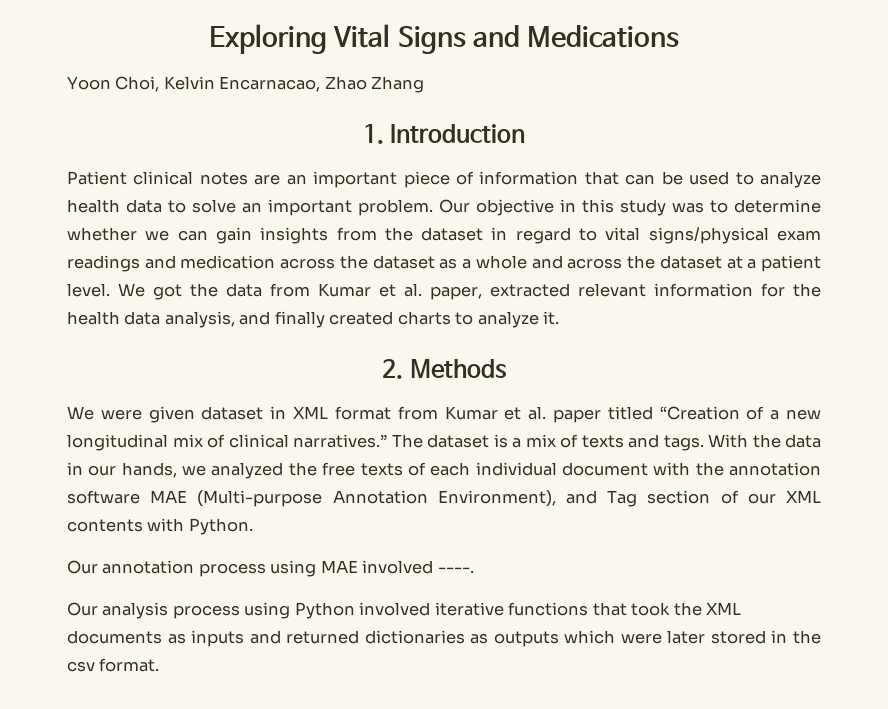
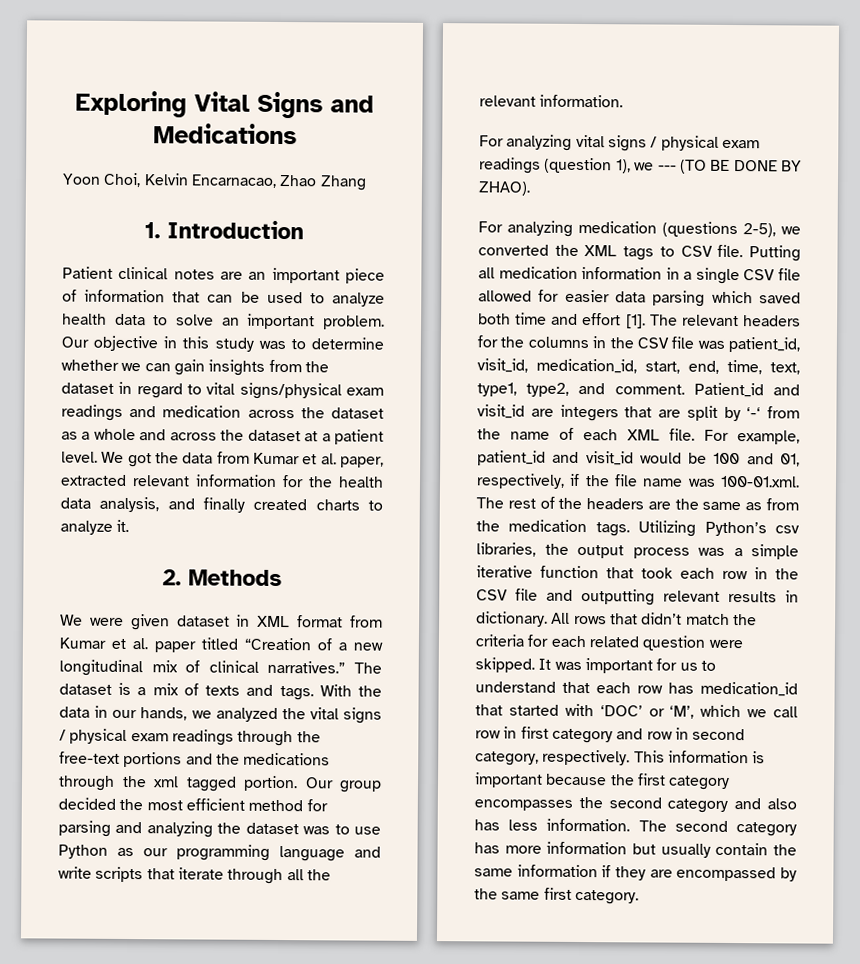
- With the data in our hands, we analyzed the free texts of each individual document with the annotation software MAE (Multi-purpose Annotation Environment), and Tag section of our XML contents with Python.
- Our annotation process using MAE involved ----.
- Our analysis process using Python involved iterative functions that took the XML documents as inputs and returned dictionaries as outputs which were later stored in the csv format.
+ With the data in our hands, we analyzed the vital signs / physical exam readings through the free-text portions and the medications through the xml tagged portion. Our group decided the most efficient method for parsing and analyzing the dataset was to use Python as our programming language and write scripts that iterate through all the relevant information.
+ For analyzing vital signs / physical exam readings (question 1), we --- (TO BE DONE BY ZHAO).
+ For analyzing medication (questions 2-5), we converted the XML tags to CSV file. Putting all medication information in a single CSV file allowed for easier data parsing which saved both time and effort [1]. The relevant headers for the columns in the CSV file was patient_id, visit_id, medication_id, start, end, time, text, type1, type2, and comment. Patient_id and visit_id are integers that are split by ‘-‘ from the name of each XML file. For example, patient_id and visit_id would be 100 and 01, respectively, if the file name was 100-01.xml. The rest of the headers are the same as from the medication tags. Utilizing Python’s csv libraries, the output process was a simple iterative function that took each row in the CSV file and outputting relevant results in dictionary. All rows that didn’t match the criteria for each related question were skipped. It was important for us to understand that each row has medication_id that started with ‘DOC’ or ‘M’, which we call row in first category and row in second category, respectively. This information is important because the first category encompasses the second category and also has less information. The second category has more information but usually contain the same information if they are encompassed by the same first category.

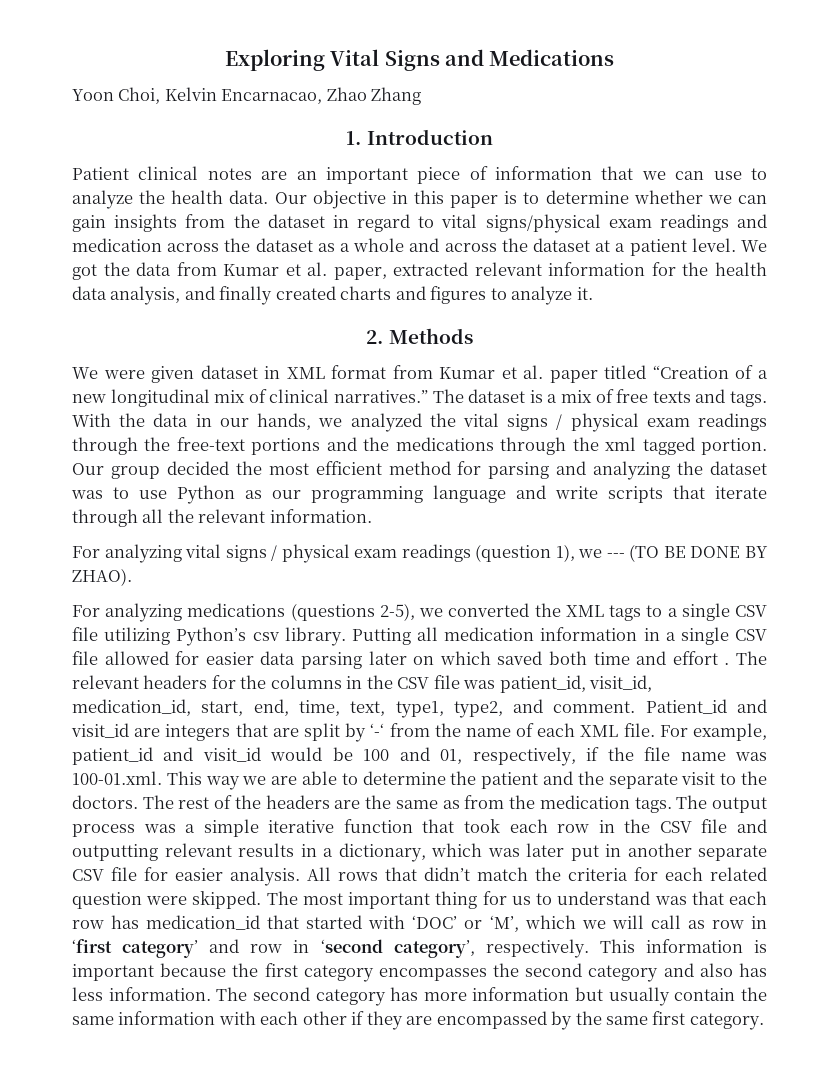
- Patient clinical notes are an important piece of information that can be used to analyze health data to solve an important problem.
+ Patient clinical notes are an important piece of information that we can use to analyze the health data.
- Our objective in this study was to determine whether we can gain insights from the dataset in regard to vital signs/physical exam readings and medication across the dataset as a whole and across the dataset at a patient level.
+ Our objective in this paper is to determine whether we can gain insights from the dataset in regard to vital signs/physical exam readings and medication across the dataset as a whole and across the dataset at a patient level.
- We got the data from Kumar et al. paper, extracted relevant information for the health data analysis, and finally created charts to analyze it.
+ We got the data from Kumar et al. paper, extracted relevant information for the health data analysis, and finally created charts and figures to analyze it.
- The dataset is a mix of texts and tags.
+ The dataset is a mix of free texts and tags.
- For analyzing medication (questions 2-5), we converted the XML tags to CSV file.
+ For analyzing medications (questions 2-5), we converted the XML tags to a single CSV file utilizing Python’s csv library.
- Putting all medication information in a single CSV file allowed for easier data parsing which saved both time and effort [1].
+ Putting all medication information in a single CSV file allowed for easier data parsing later on which saved both time and effort .
- For example, patient_id and visit_id would be 100 and 01, respectively, if the file name was 100-01.xml. The rest of the headers are the same as from the medication tags.
+ For example, patient_id and visit_id would be 100 and 01, respectively, if the file name was 100-01.xml. This way we are able to determine the patient and the separate visit to the doctors. The rest of the headers are the same as from the medication tags.
- Utilizing Python’s csv libraries, the output process was a simple iterative function that took each row in the CSV file and outputting relevant results in dictionary.
+ The output process was a simple iterative function that took each row in the CSV file and outputting relevant results in a dictionary, which was later put in another separate CSV file for easier analysis.
- It was important for us to understand that each row has medication_id that started with ‘DOC’ or ‘M’, which we call row in first category and row in second category, respectively.
+ The most important thing for us to understand was that each row has medication_id that started with ‘DOC’ or ‘M’, which we will call as row in ‘first category’ and row in ‘second category’, respectively.
- The second category has more information but usually contain the same information if they are encompassed by the same first category.
+ The second category has more information but usually contain the same information with each other if they are encompassed by the same first category.

